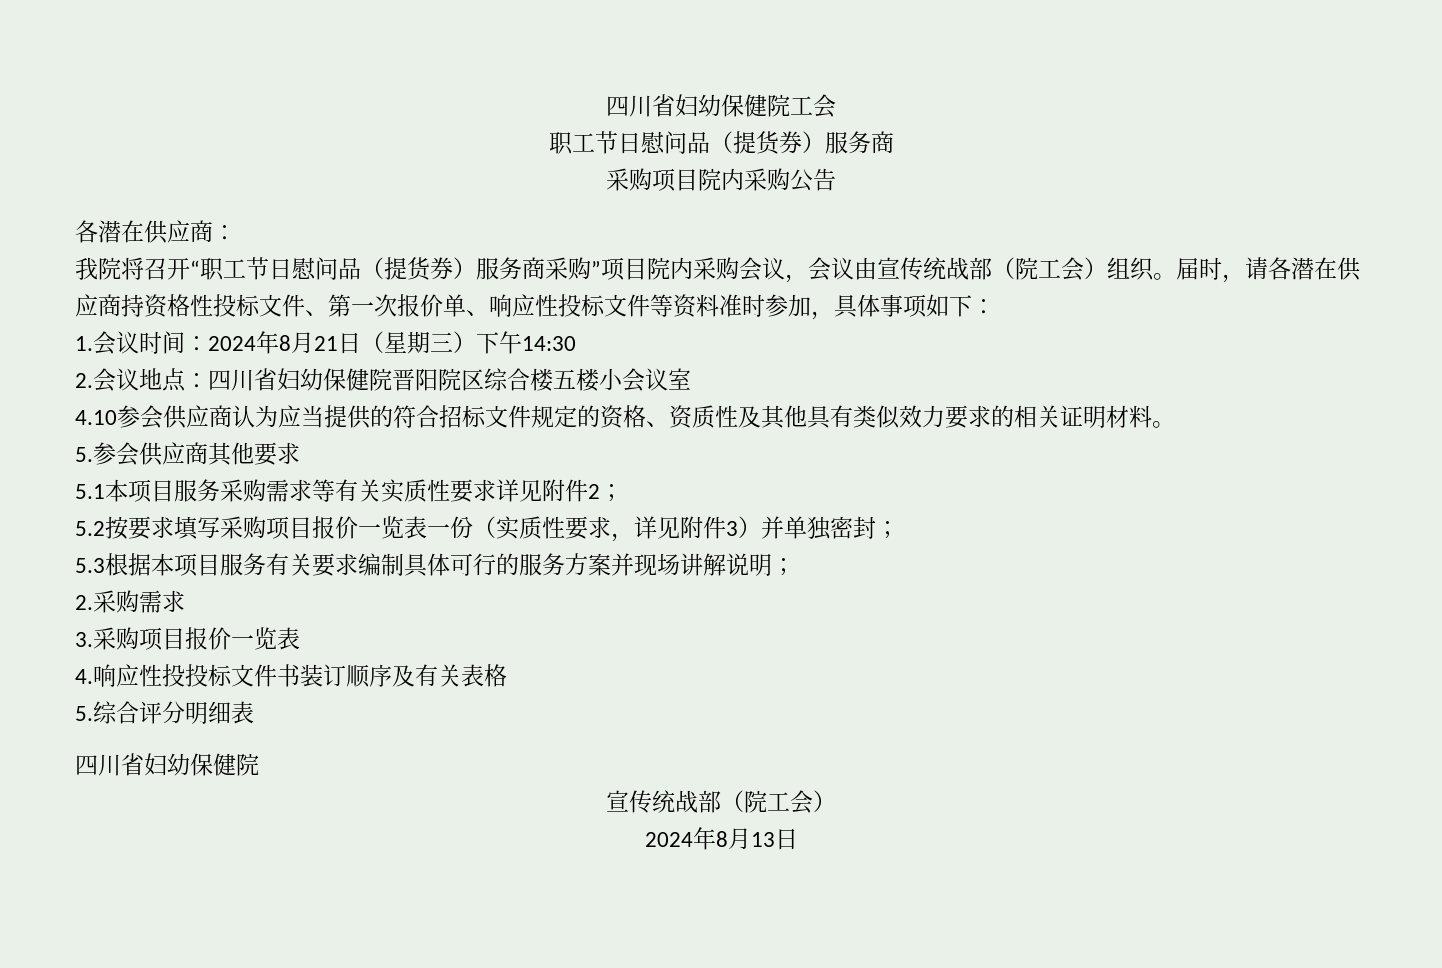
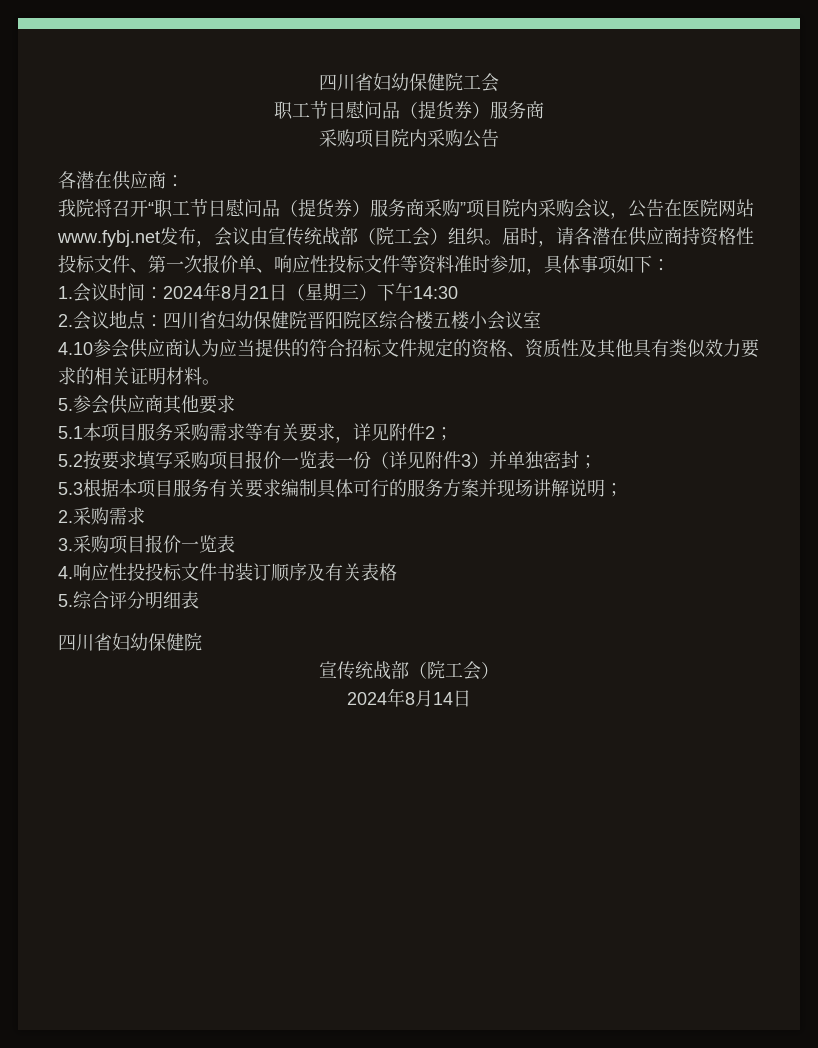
- 我院将召开“职工节日慰问品（提货券）服务商采购”项目院内采购会议，会议由宣传统战部（院工会）组织。
+ 我院将召开“职工节日慰问品（提货券）服务商采购”项目院内采购会议，公告在医院网站www.fybj.net发布，会议由宣传统战部（院工会）组织。
- 5.1本项目服务采购需求等有关实质性要求详见附件2；
+ 5.1本项目服务采购需求等有关要求，详见附件2；
- 5.2按要求填写采购项目报价一览表一份（实质性要求，详见附件3）并单独密封；
+ 5.2按要求填写采购项目报价一览表一份（详见附件3）并单独密封；
- 2024年8月13日
+ 2024年8月14日

